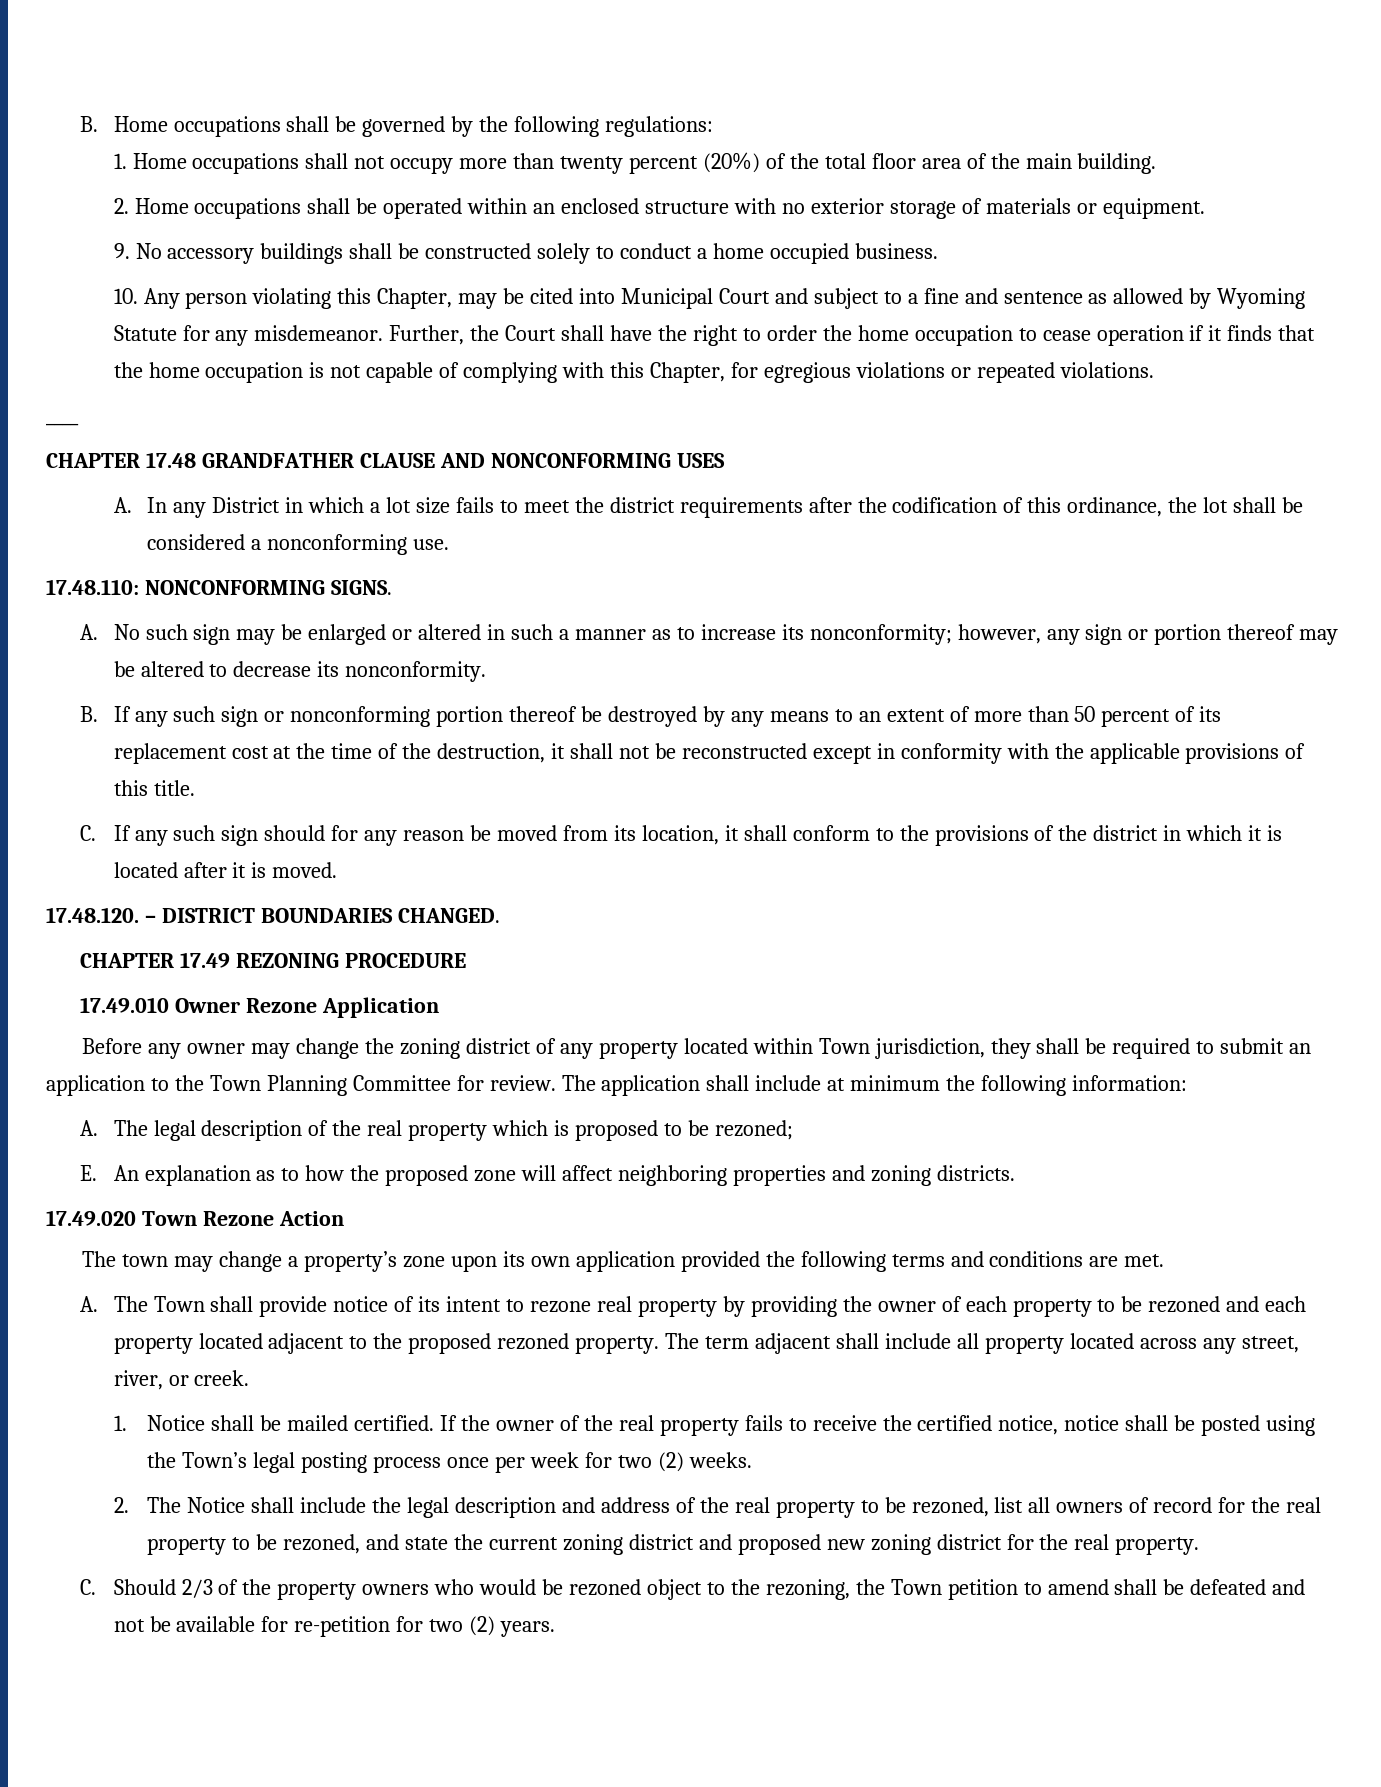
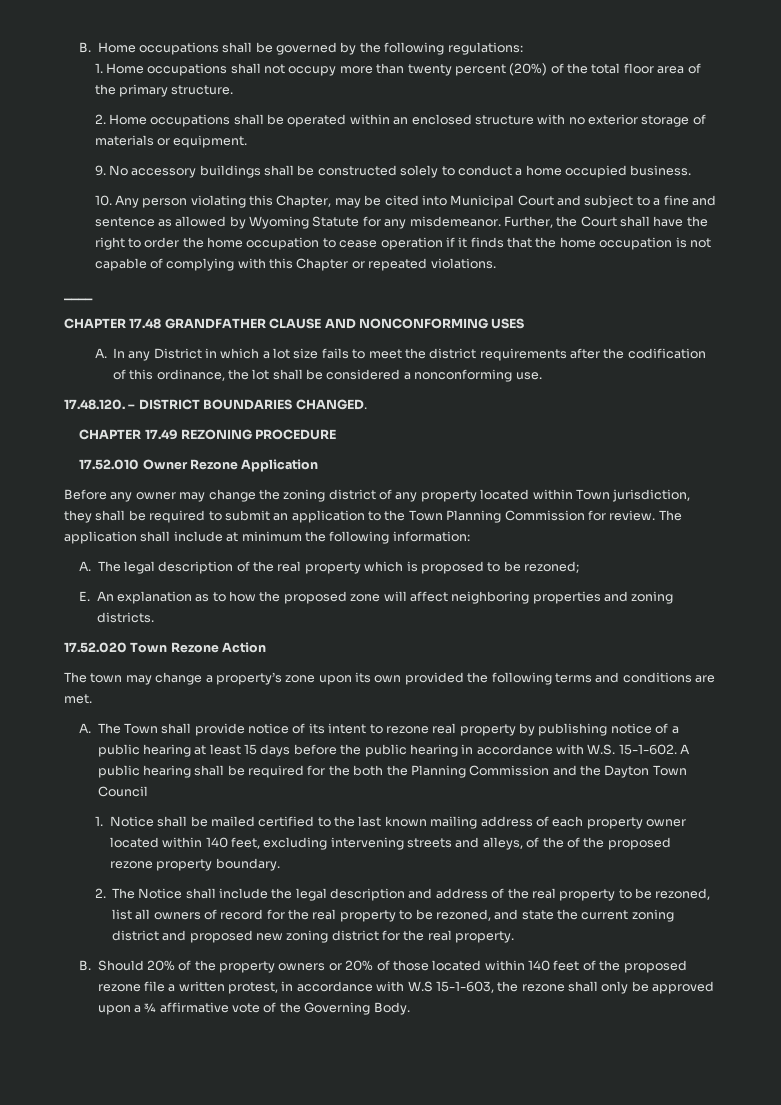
- 1. Home occupations shall not occupy more than twenty percent (20%) of the total floor area of the main building.
+ 1. Home occupations shall not occupy more than twenty percent (20%) of the total floor area of the primary structure.
- Further, the Court shall have the right to order the home occupation to cease operation if it finds that the home occupation is not capable of complying with this Chapter, for egregious violations or repeated violations.
+ Further, the Court shall have the right to order the home occupation to cease operation if it finds that the home occupation is not capable of complying with this Chapter or repeated violations.
- 17.48.110: NONCONFORMING SIGNS.
- A. No such sign may be enlarged or altered in such a manner as to increase its nonconformity; however, any sign or portion thereof may be altered to decrease its nonconformity.
- B. If any such sign or nonconforming portion thereof be destroyed by any means to an extent of more than 50 percent of its replacement cost at the time of the destruction, it shall not be reconstructed except in conformity with the applicable provisions of this title.
- C. If any such sign should for any reason be moved from its location, it shall conform to the provisions of the district in which it is located after it is moved.
- 17.49.010 Owner Rezone Application
+ 17.52.010 Owner Rezone Application
- Before any owner may change the zoning district of any property located within Town jurisdiction, they shall be required to submit an application to the Town Planning Committee for review.
+ Before any owner may change the zoning district of any property located within Town jurisdiction, they shall be required to submit an application to the Town Planning Commission for review.
- 17.49.020 Town Rezone Action
+ 17.52.020 Town Rezone Action
- The town may change a property’s zone upon its own application provided the following terms and conditions are met.
+ The town may change a property’s zone upon its own provided the following terms and conditions are met.
- A. The Town shall provide notice of its intent to rezone real property by providing the owner of each property to be rezoned and each property located adjacent to the proposed rezoned property. The term adjacent shall include all property located across any street, river, or creek.
+ A. The Town shall provide notice of its intent to rezone real property by publishing notice of a public hearing at least 15 days before the public hearing in accordance with W.S. 15-1-602. A public hearing shall be required for the both the Planning Commission and the Dayton Town Council
- 1. Notice shall be mailed certified. If the owner of the real property fails to receive the certified notice, notice shall be posted using the Town’s legal posting process once per week for two (2) weeks.
+ 1. Notice shall be mailed certified to the last known mailing address of each property owner located within 140 feet, excluding intervening streets and alleys, of the of the proposed rezone property boundary.
- C. Should 2/3 of the property owners who would be rezoned object to the rezoning, the Town petition to amend shall be defeated and not be available for re-petition for two (2) years.
+ B. Should 20% of the property owners or 20% of those located within 140 feet of the proposed rezone file a written protest, in accordance with W.S 15-1-603, the rezone shall only be approved upon a ¾ affirmative vote of the Governing Body.

